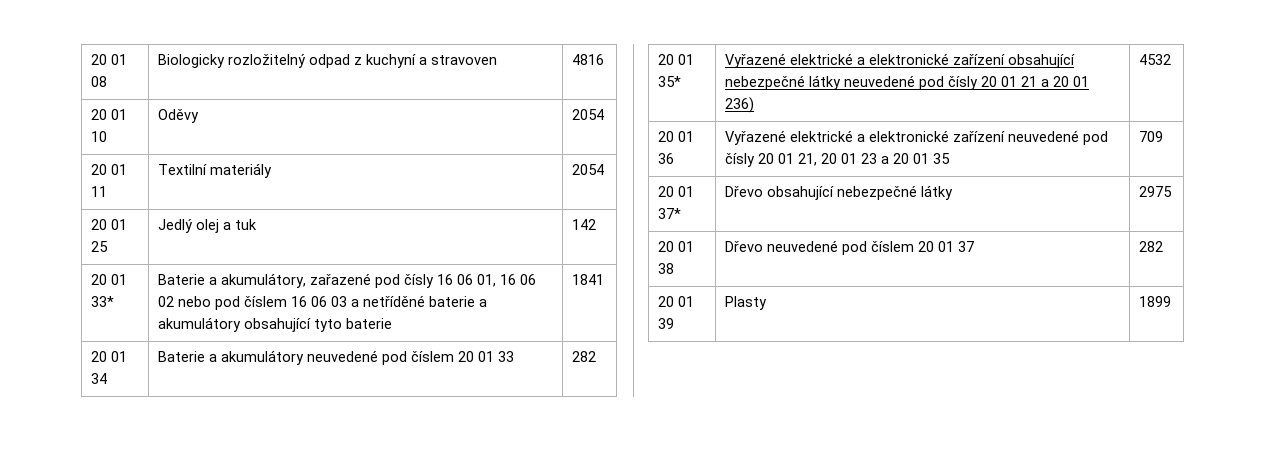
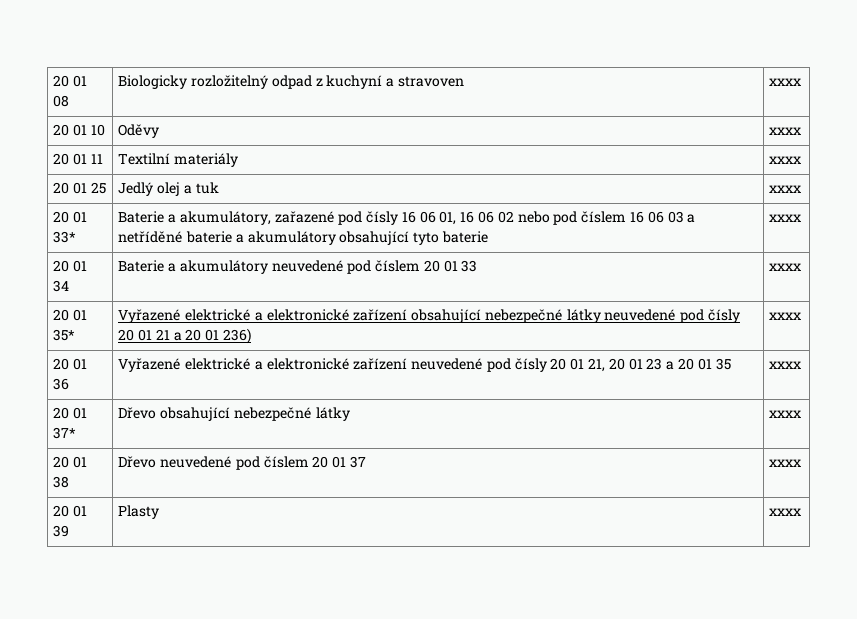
- 20 01 08 | Biologicky rozložitelný odpad z kuchyní a stravoven | 4816
+ 20 01 08 | Biologicky rozložitelný odpad z kuchyní a stravoven | xxxx
- 20 01 10 | Oděvy | 2054
+ 20 01 10 | Oděvy | xxxx
- 20 01 11 | Textilní materiály | 2054
+ 20 01 11 | Textilní materiály | xxxx
- 20 01 25 | Jedlý olej a tuk | 142
+ 20 01 25 | Jedlý olej a tuk | xxxx
- 20 01 33* | Baterie a akumulátory, zařazené pod čísly 16 06 01, 16 06 02 nebo pod číslem 16 06 03 a netříděné baterie a akumulátory obsahující tyto baterie | 1841
+ 20 01 33* | Baterie a akumulátory, zařazené pod čísly 16 06 01, 16 06 02 nebo pod číslem 16 06 03 a netříděné baterie a akumulátory obsahující tyto baterie | xxxx
- 20 01 34 | Baterie a akumulátory neuvedené pod číslem 20 01 33 | 282
+ 20 01 34 | Baterie a akumulátory neuvedené pod číslem 20 01 33 | xxxx
- 20 01 35* | Vyřazené elektrické a elektronické zařízení obsahující nebezpečné látky neuvedené pod čísly 20 01 21 a 20 01 236) | 4532
+ 20 01 35* | Vyřazené elektrické a elektronické zařízení obsahující nebezpečné látky neuvedené pod čísly 20 01 21 a 20 01 236) | xxxx
- 20 01 36 | Vyřazené elektrické a elektronické zařízení neuvedené pod čísly 20 01 21, 20 01 23 a 20 01 35 | 709
+ 20 01 36 | Vyřazené elektrické a elektronické zařízení neuvedené pod čísly 20 01 21, 20 01 23 a 20 01 35 | xxxx
- 20 01 37* | Dřevo obsahující nebezpečné látky | 2975
+ 20 01 37* | Dřevo obsahující nebezpečné látky | xxxx
- 20 01 38 | Dřevo neuvedené pod číslem 20 01 37 | 282
+ 20 01 38 | Dřevo neuvedené pod číslem 20 01 37 | xxxx
- 20 01 39 | Plasty | 1899
+ 20 01 39 | Plasty | xxxx

